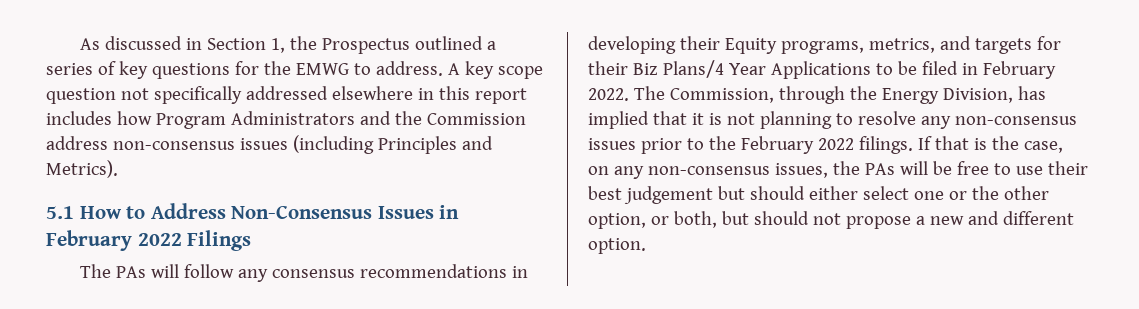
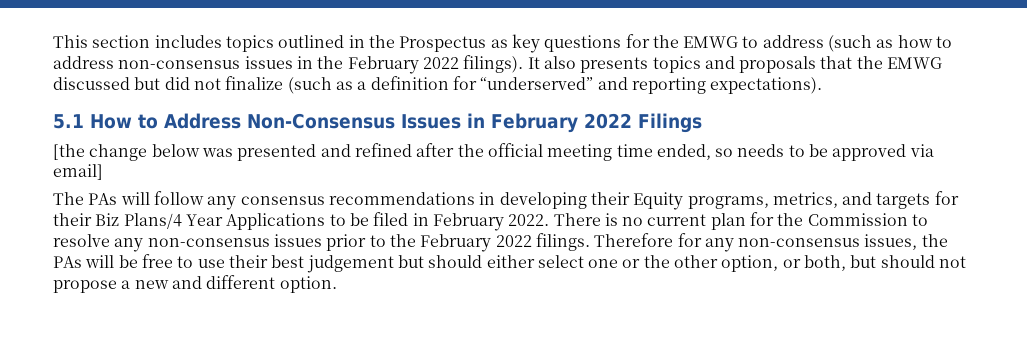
- As discussed in Section 1, the Prospectus outlined a series of key questions for the EMWG to address. A key scope question not specifically addressed elsewhere in this report includes how Program Administrators and the Commission address non-consensus issues (including Principles and Metrics).
+ This section includes topics outlined in the Prospectus as key questions for the EMWG to address (such as how to address non-consensus issues in the February 2022 filings). It also presents topics and proposals that the EMWG discussed but did not finalize (such as a definition for “underserved” and reporting expectations).
+ [the change below was presented and refined after the official meeting time ended, so needs to be approved via email]
- The Commission, through the Energy Division, has implied that it is not planning to resolve any non-consensus issues prior to the February 2022 filings.
+ There is no current plan for the Commission to resolve any non-consensus issues prior to the February 2022 filings.
- If that is the case, on any non-consensus issues, the PAs will be free to use their best judgement but should either select one or the other option, or both, but should not propose a new and different option.
+ Therefore for any non-consensus issues, the PAs will be free to use their best judgement but should either select one or the other option, or both, but should not propose a new and different option.

